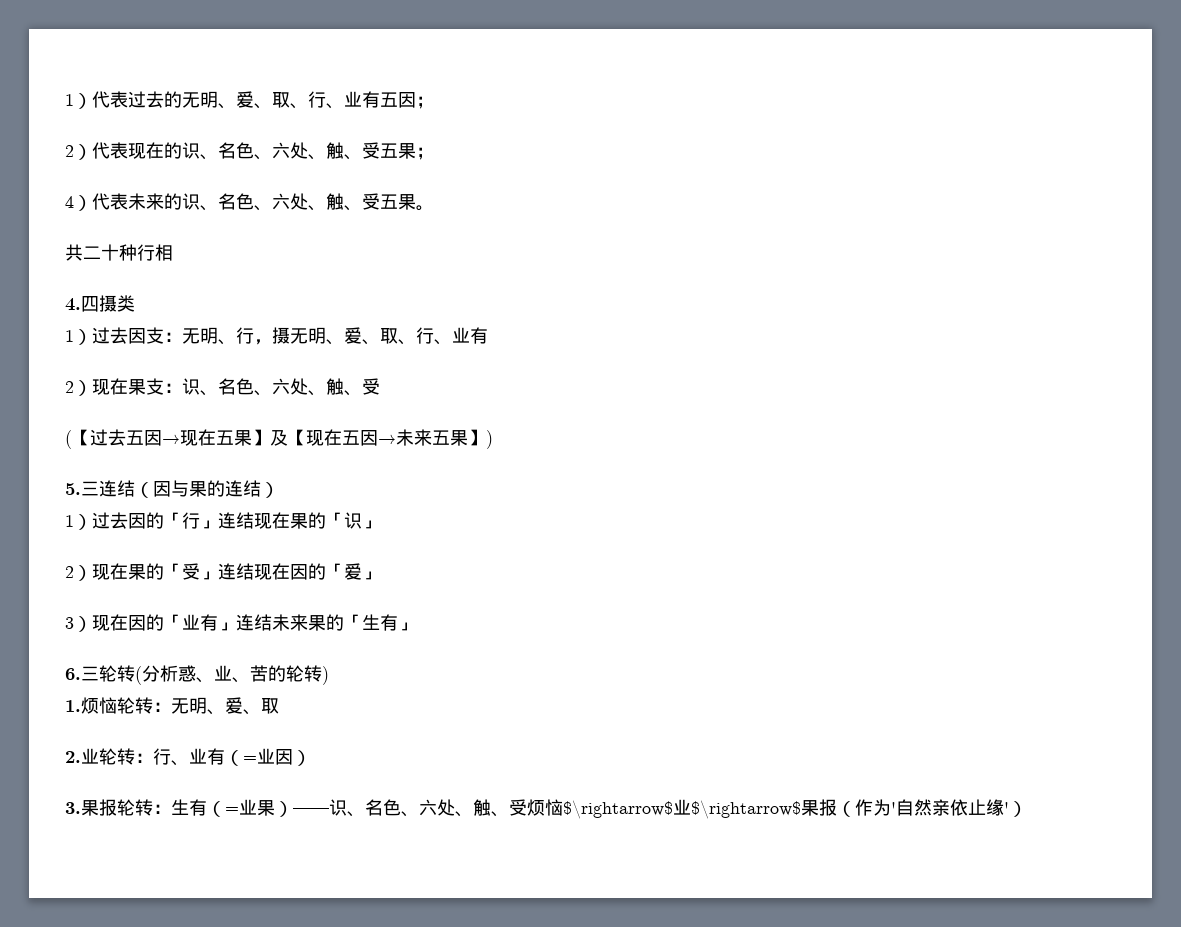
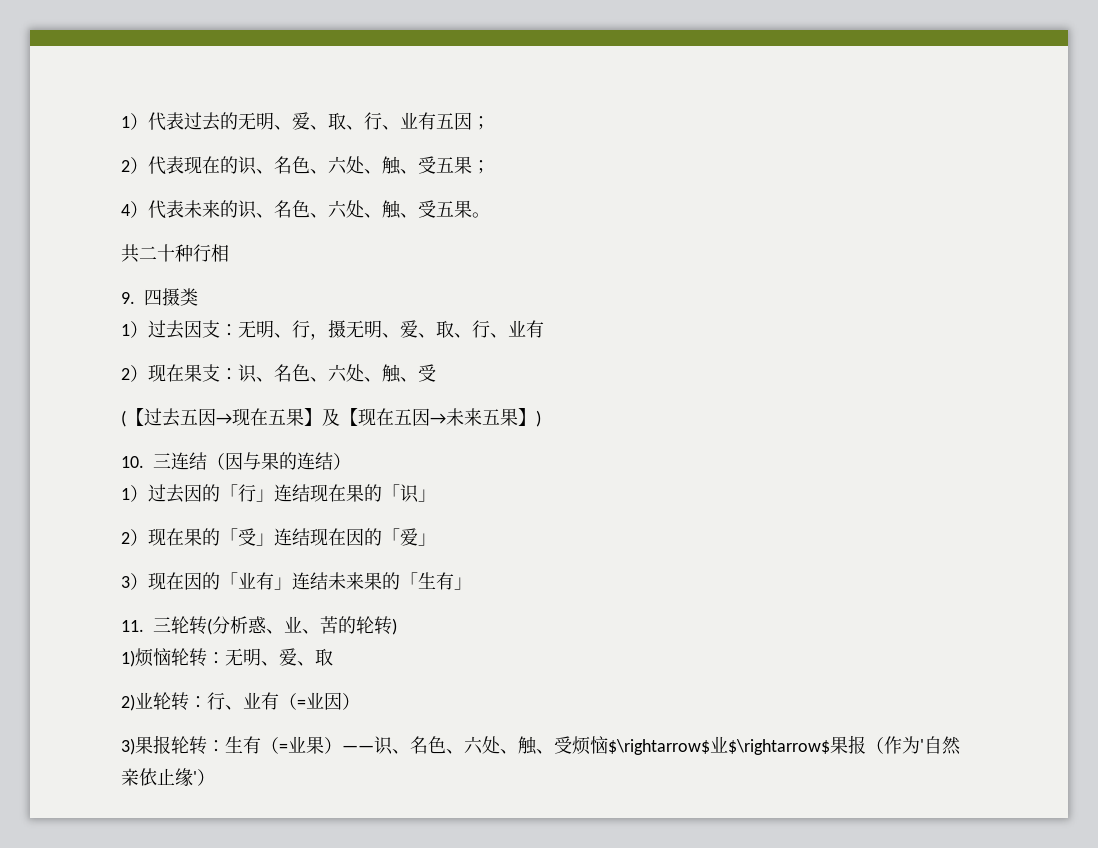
- 4.四摄类
+ 9.四摄类
- 5.三连结（因与果的连结）
+ 10.三连结（因与果的连结）
- 6.三轮转(分析惑、业、苦的轮转)
+ 11.三轮转(分析惑、业、苦的轮转)
- 1.烦恼轮转：无明、爱、取
+ 1)烦恼轮转：无明、爱、取
- 2.业轮转：行、业有（=业因）
+ 2)业轮转：行、业有（=业因）
- 3.果报轮转：生有（=业果）——识、名色、六处、触、受烦恼$\rightarrow$业$\rightarrow$果报（作为'自然亲依止缘'）
+ 3)果报轮转：生有（=业果）——识、名色、六处、触、受烦恼$\rightarrow$业$\rightarrow$果报（作为'自然亲依止缘'）

